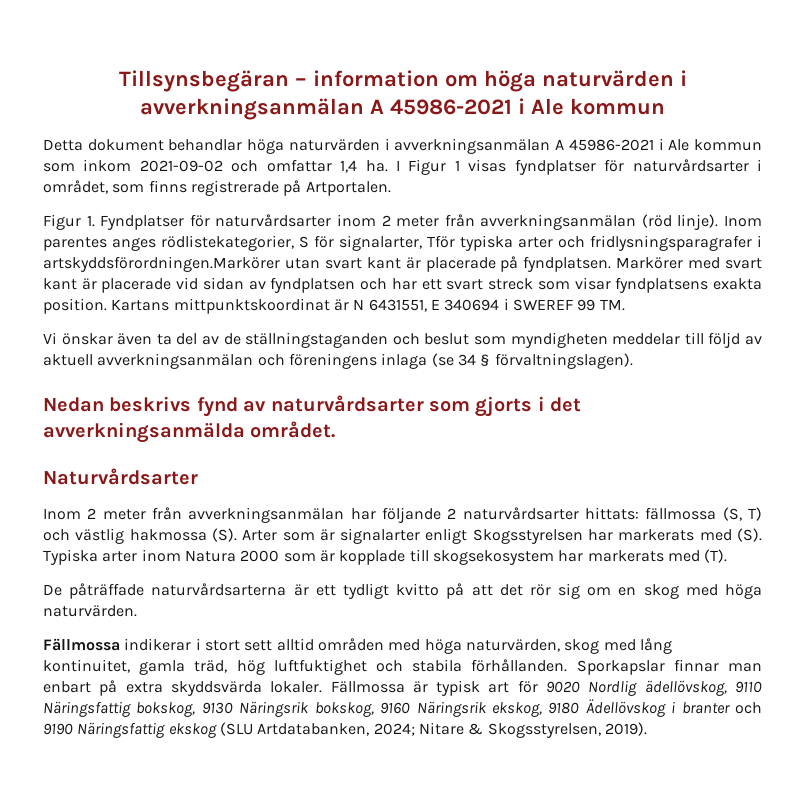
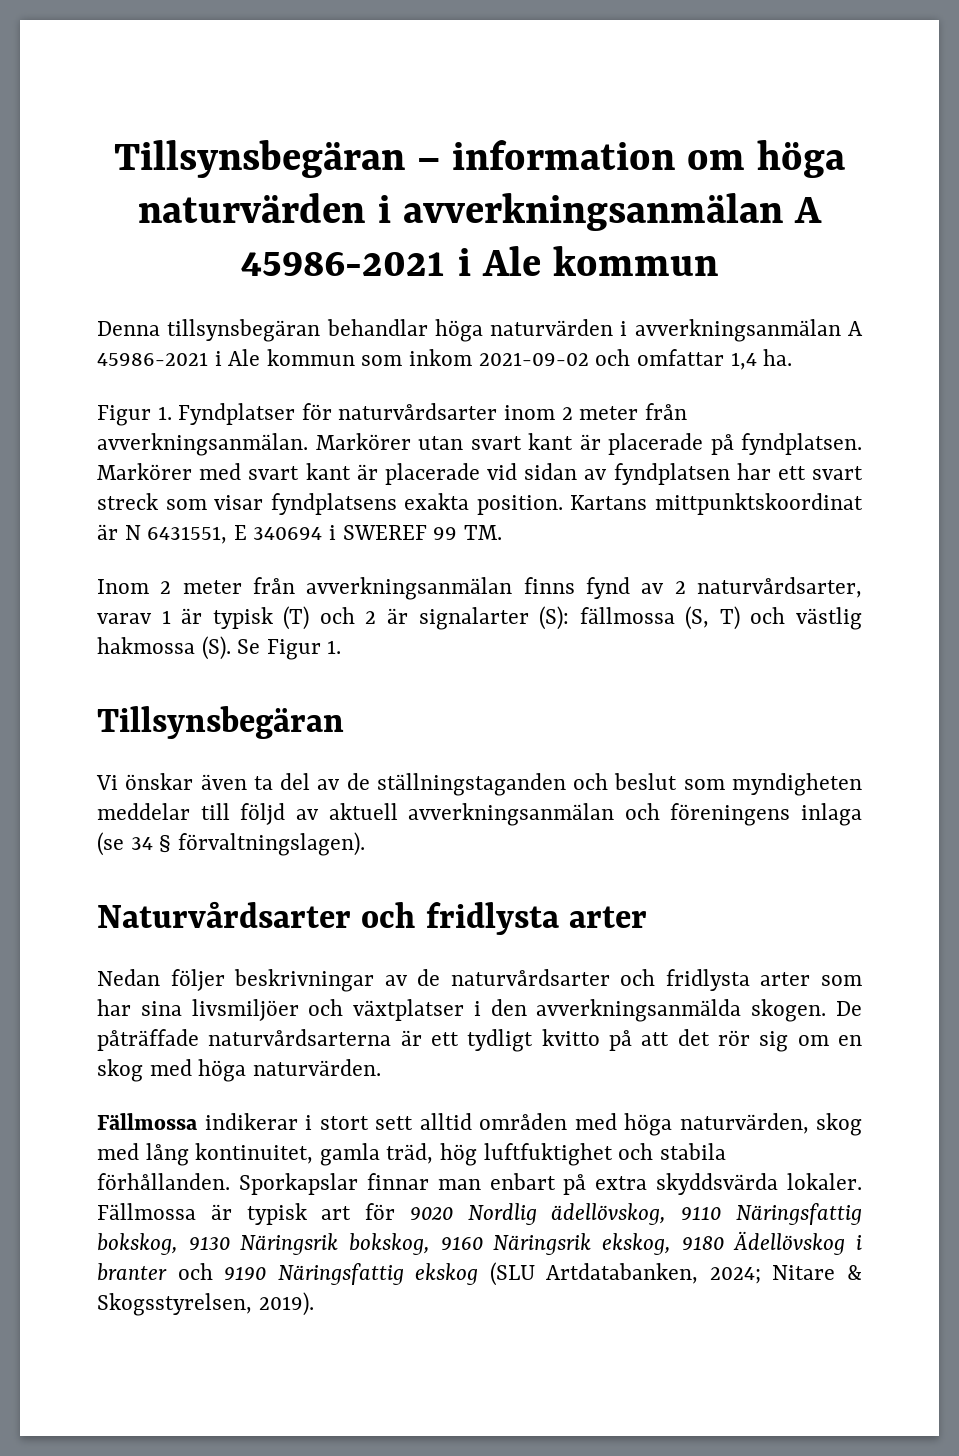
- Detta dokument behandlar höga naturvärden i avverkningsanmälan A 45986-2021 i Ale kommun som inkom 2021-09-02 och omfattar 1,4 ha. I Figur 1 visas fyndplatser för naturvårdsarter i området, som finns registrerade på Artportalen.
+ Denna tillsynsbegäran behandlar höga naturvärden i avverkningsanmälan A 45986-2021 i Ale kommun som inkom 2021-09-02 och omfattar 1,4 ha.
- Figur 1. Fyndplatser för naturvårdsarter inom 2 meter från avverkningsanmälan (röd linje). Inom parentes anges rödlistekategorier, S för signalarter, Tför typiska arter och fridlysningsparagrafer i artskyddsförordningen.Markörer utan svart kant är placerade på fyndplatsen.
+ Figur 1. Fyndplatser för naturvårdsarter inom 2 meter från avverkningsanmälan. Markörer utan svart kant är placerade på fyndplatsen.
- Markörer med svart kant är placerade vid sidan av fyndplatsen och har ett svart streck som visar fyndplatsens exakta position.
+ Markörer med svart kant är placerade vid sidan av fyndplatsen har ett svart streck som visar fyndplatsens exakta position.
+ Inom 2 meter från avverkningsanmälan finns fynd av 2 naturvårdsarter, varav 1 är typisk (T) och 2 är signalarter (S): fällmossa (S, T) och västlig hakmossa (S). Se Figur 1.
+ Tillsynsbegäran
- Nedan beskrivs fynd av naturvårdsarter som gjorts i det avverkningsanmälda området.
- Naturvårdsarter
- Inom 2 meter från avverkningsanmälan har följande 2 naturvårdsarter hittats: fällmossa (S, T) och västlig hakmossa (S). Arter som är signalarter enligt Skogsstyrelsen har markerats med (S). Typiska arter inom Natura 2000 som är kopplade till skogsekosystem har markerats med (T).
- De påträffade naturvårdsarterna är ett tydligt kvitto på att det rör sig om en skog med höga naturvärden.
+ Naturvårdsarter och fridlysta arter
+ Nedan följer beskrivningar av de naturvårdsarter och fridlysta arter som har sina livsmiljöer och växtplatser i den avverkningsanmälda skogen. De påträffade naturvårdsarterna är ett tydligt kvitto på att det rör sig om en skog med höga naturvärden.

